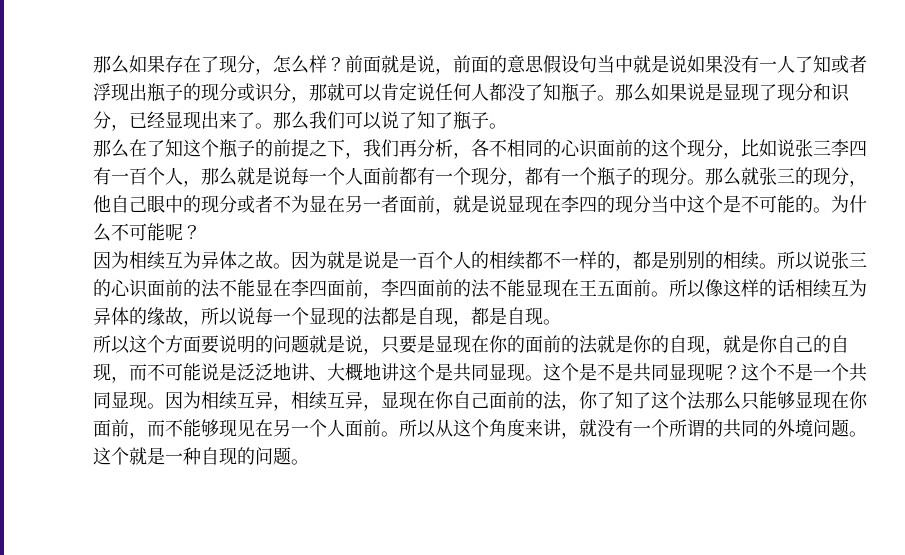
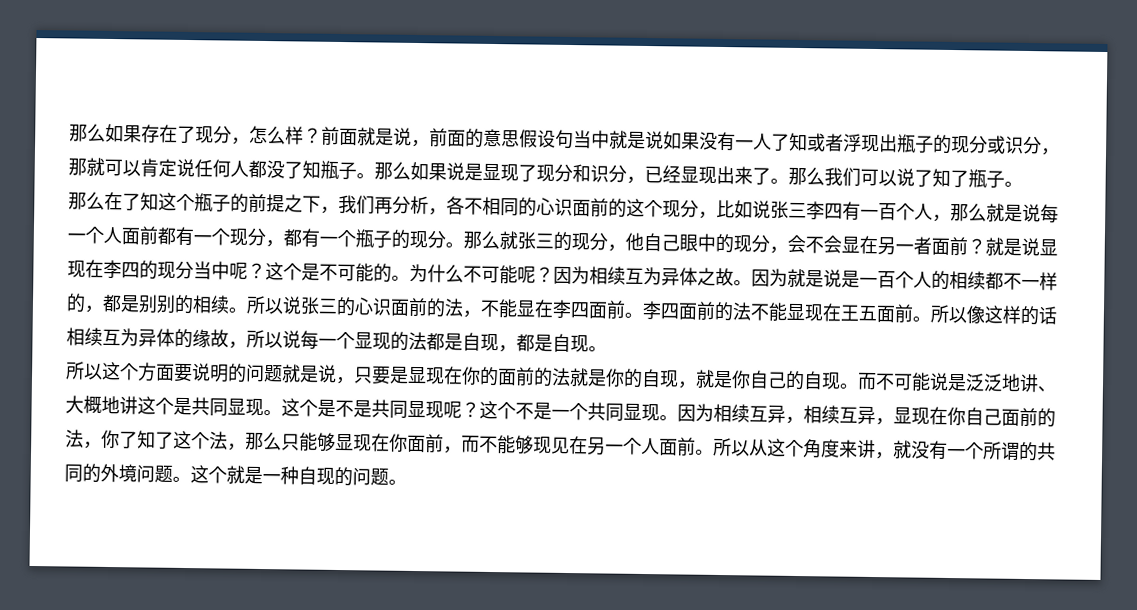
- 那么就张三的现分，他自己眼中的现分或者不为显在另一者面前，就是说显现在李四的现分当中这个是不可能的。
+ 那么就张三的现分，他自己眼中的现分，会不会显在另一者面前？就是说显现在李四的现分当中呢？这个是不可能的。
- 为什么不可能呢？
- 因为相续互为异体之故。
+ 为什么不可能呢？因为相续互为异体之故。
- 所以说张三的心识面前的法不能显在李四面前，李四面前的法不能显现在王五面前。
+ 所以说张三的心识面前的法，不能显在李四面前。李四面前的法不能显现在王五面前。
- 所以这个方面要说明的问题就是说，只要是显现在你的面前的法就是你的自现，就是你自己的自现，而不可能说是泛泛地讲、大概地讲这个是共同显现。
+ 所以这个方面要说明的问题就是说，只要是显现在你的面前的法就是你的自现，就是你自己的自现。而不可能说是泛泛地讲、大概地讲这个是共同显现。
- 因为相续互异，相续互异，显现在你自己面前的法，你了知了这个法那么只能够显现在你面前，而不能够现见在另一个人面前。
+ 因为相续互异，相续互异，显现在你自己面前的法，你了知了这个法，那么只能够显现在你面前，而不能够现见在另一个人面前。

